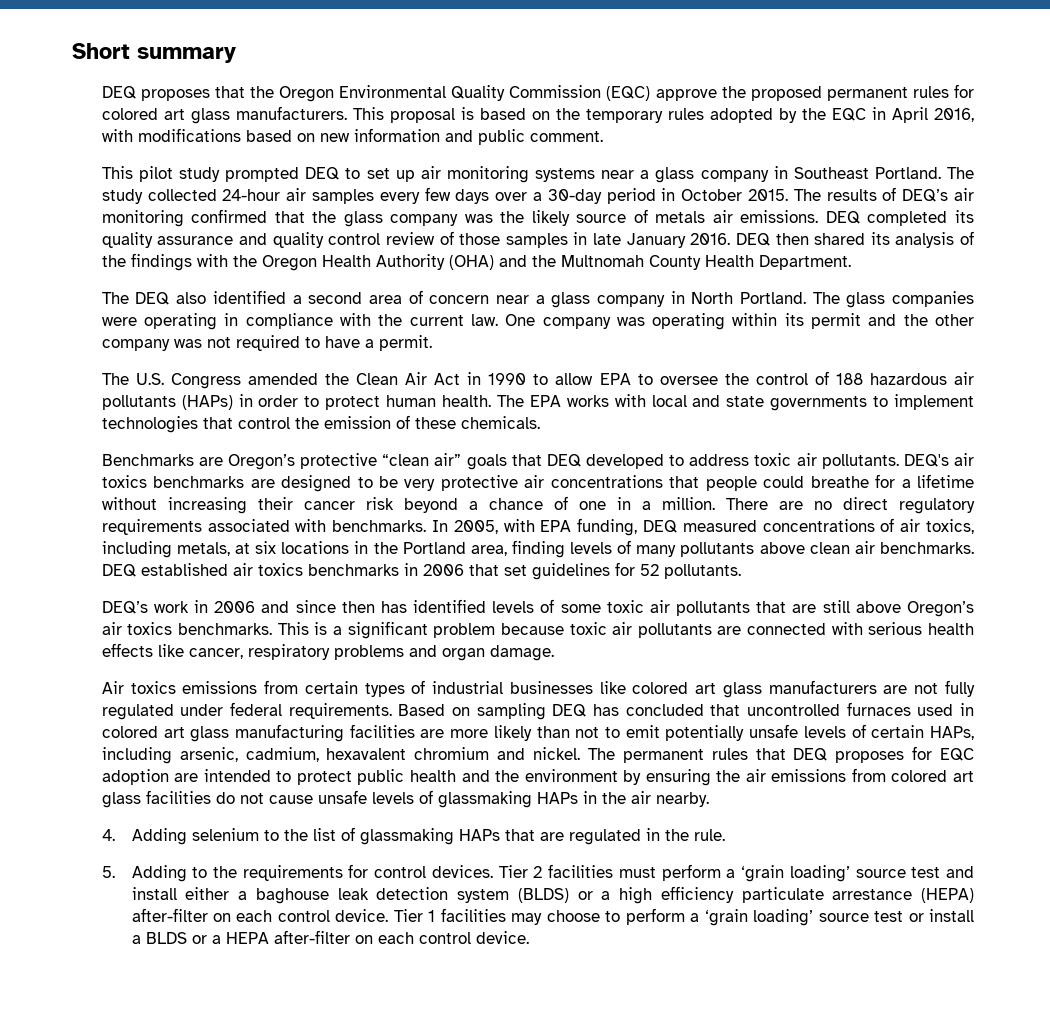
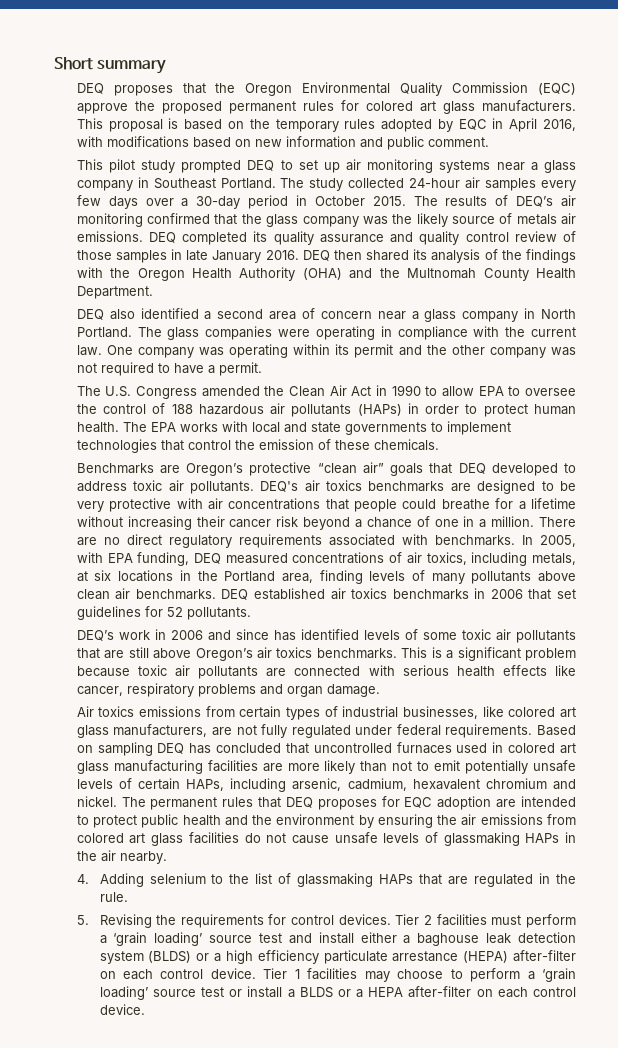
- This proposal is based on the temporary rules adopted by the EQC in April 2016, with modifications based on new information and public comment.
+ This proposal is based on the temporary rules adopted by EQC in April 2016, with modifications based on new information and public comment.
- The DEQ also identified a second area of concern near a glass company in North Portland.
+ DEQ also identified a second area of concern near a glass company in North Portland.
- DEQ's air toxics benchmarks are designed to be very protective air concentrations that people could breathe for a lifetime without increasing their cancer risk beyond a chance of one in a million.
+ DEQ's air toxics benchmarks are designed to be very protective with air concentrations that people could breathe for a lifetime without increasing their cancer risk beyond a chance of one in a million.
- DEQ’s work in 2006 and since then has identified levels of some toxic air pollutants that are still above Oregon’s air toxics benchmarks.
+ DEQ’s work in 2006 and since has identified levels of some toxic air pollutants that are still above Oregon’s air toxics benchmarks.
- Air toxics emissions from certain types of industrial businesses like colored art glass manufacturers are not fully regulated under federal requirements.
+ Air toxics emissions from certain types of industrial businesses, like colored art glass manufacturers, are not fully regulated under federal requirements.
- 5. Adding to the requirements for control devices.
+ 5. Revising the requirements for control devices.

